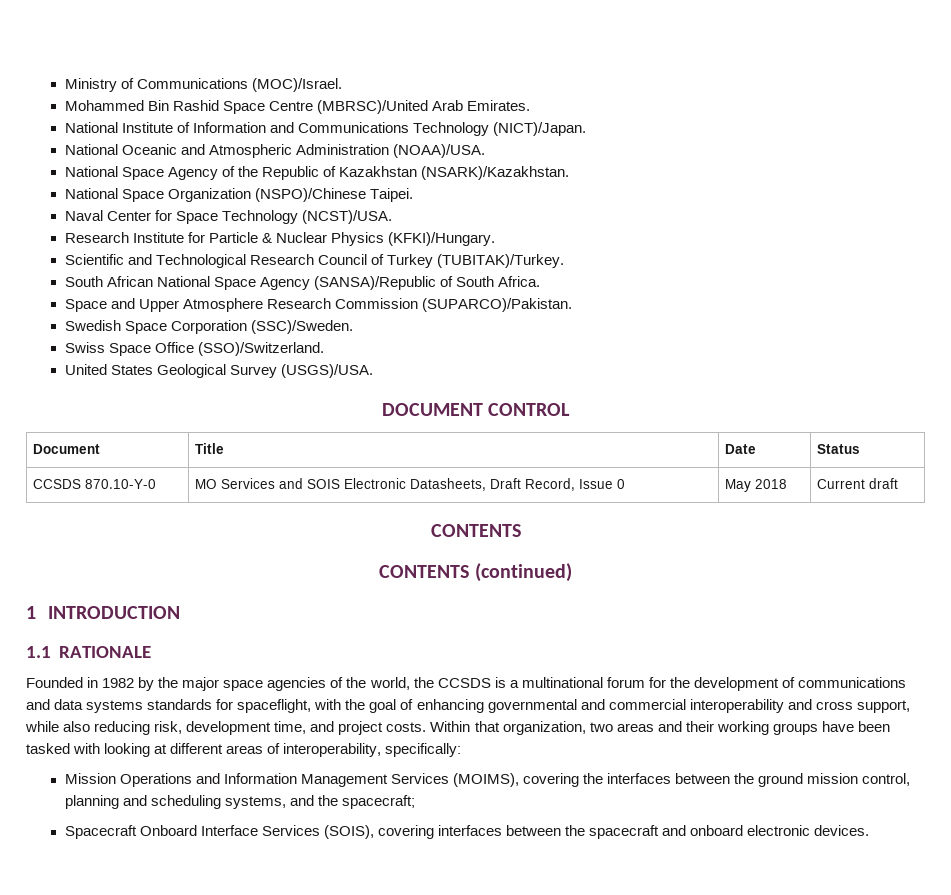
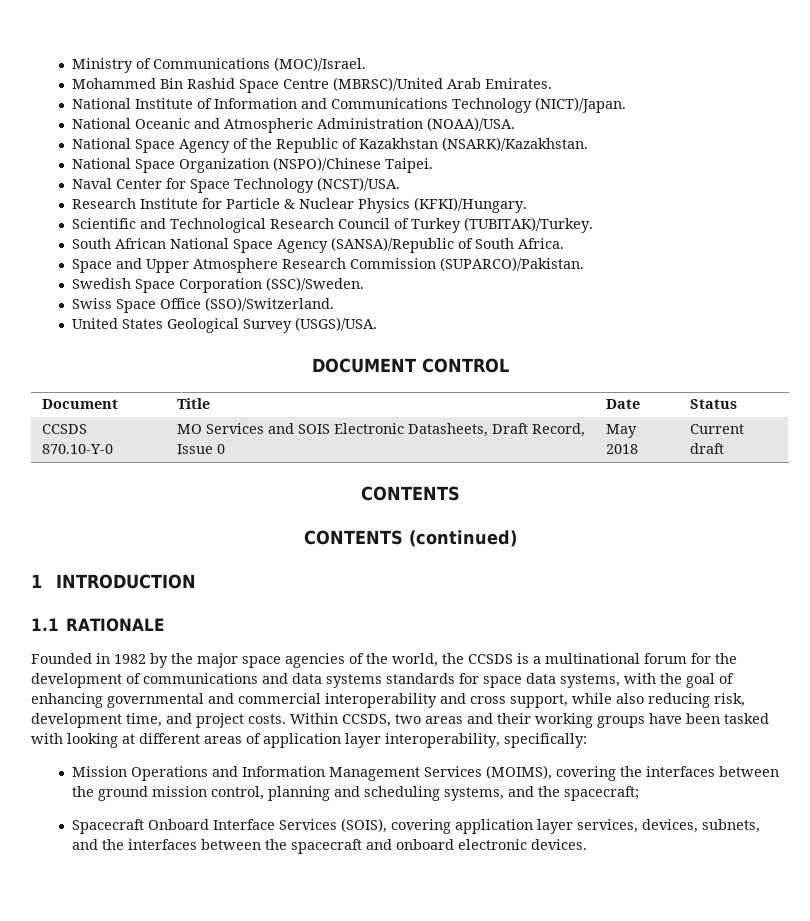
- Founded in 1982 by the major space agencies of the world, the CCSDS is a multinational forum for the development of communications and data systems standards for spaceflight, with the goal of enhancing governmental and commercial interoperability and cross support, while also reducing risk, development time, and project costs.
+ Founded in 1982 by the major space agencies of the world, the CCSDS is a multinational forum for the development of communications and data systems standards for space data systems, with the goal of enhancing governmental and commercial interoperability and cross support, while also reducing risk, development time, and project costs.
- Within that organization, two areas and their working groups have been tasked with looking at different areas of interoperability, specifically:
+ Within CCSDS, two areas and their working groups have been tasked with looking at different areas of application layer interoperability, specifically:
- Spacecraft Onboard Interface Services (SOIS), covering interfaces between the spacecraft and onboard electronic devices.
+ Spacecraft Onboard Interface Services (SOIS), covering application layer services, devices, subnets, and the interfaces between the spacecraft and onboard electronic devices.

